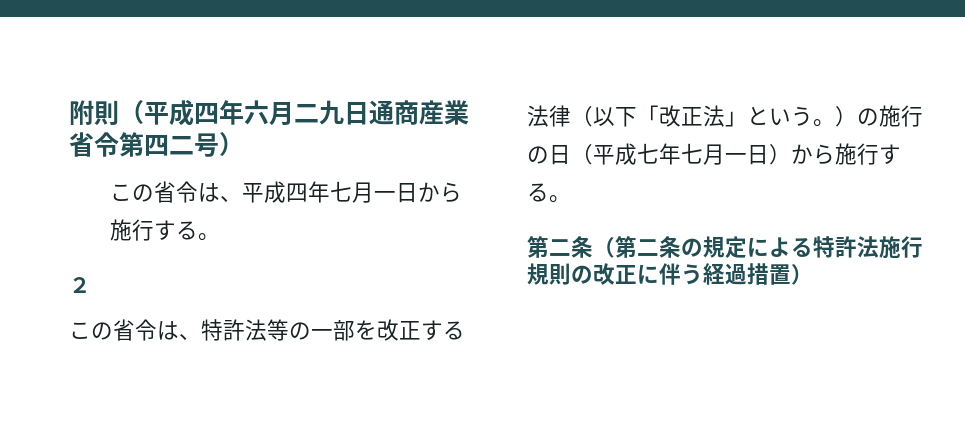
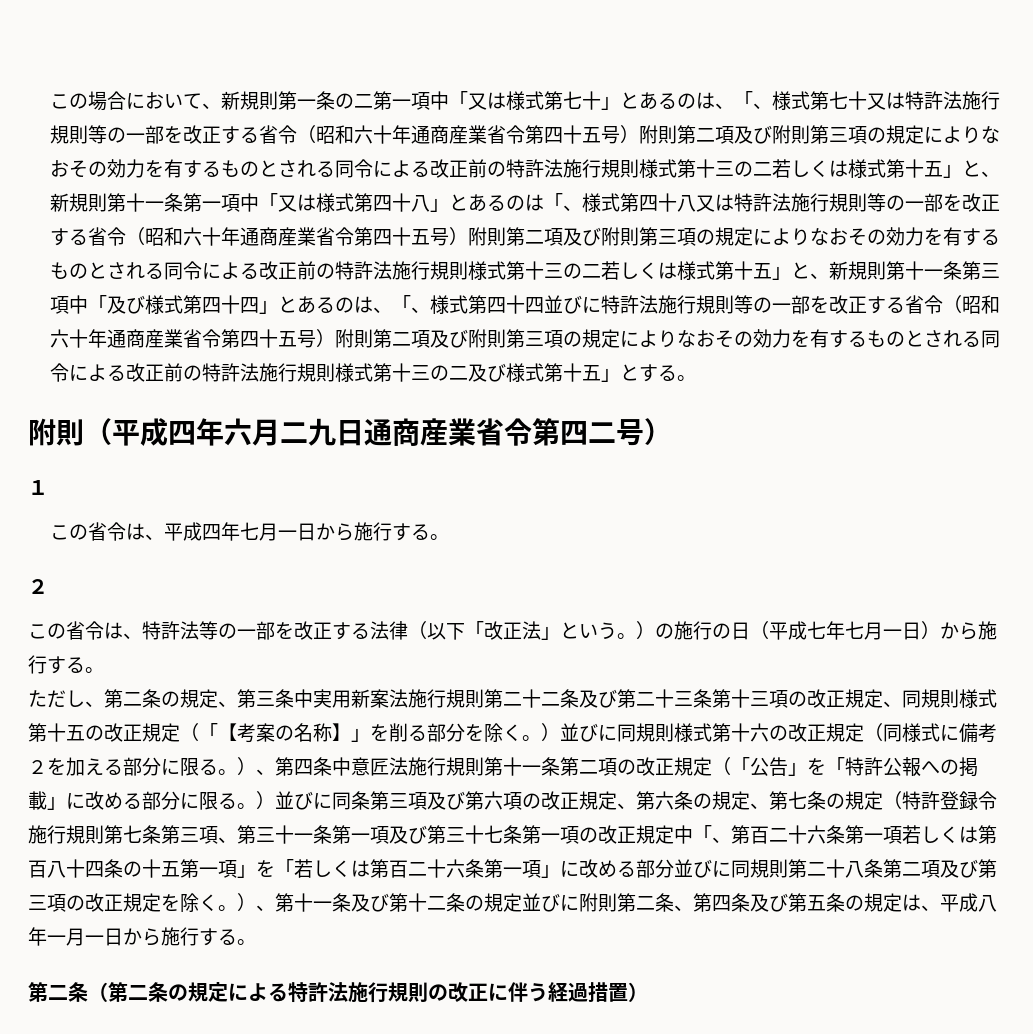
+ この場合において、新規則第一条の二第一項中「又は様式第七十」とあるのは、「、様式第七十又は特許法施行規則等の一部を改正する省令（昭和六十年通商産業省令第四十五号）附則第二項及び附則第三項の規定によりなおその効力を有するものとされる同令による改正前の特許法施行規則様式第十三の二若しくは様式第十五」と、新規則第十一条第一項中「又は様式第四十八」とあるのは「、様式第四十八又は特許法施行規則等の一部を改正する省令（昭和六十年通商産業省令第四十五号）附則第二項及び附則第三項の規定によりなおその効力を有するものとされる同令による改正前の特許法施行規則様式第十三の二若しくは様式第十五」と、新規則第十一条第三項中「及び様式第四十四」とあるのは、「、様式第四十四並びに特許法施行規則等の一部を改正する省令（昭和六十年通商産業省令第四十五号）附則第二項及び附則第三項の規定によりなおその効力を有するものとされる同令による改正前の特許法施行規則様式第十三の二及び様式第十五」とする。
+ １
+ ただし、第二条の規定、第三条中実用新案法施行規則第二十二条及び第二十三条第十三項の改正規定、同規則様式第十五の改正規定（「【考案の名称】」を削る部分を除く。）並びに同規則様式第十六の改正規定（同様式に備考２を加える部分に限る。）、第四条中意匠法施行規則第十一条第二項の改正規定（「公告」を「特許公報への掲載」に改める部分に限る。）並びに同条第三項及び第六項の改正規定、第六条の規定、第七条の規定（特許登録令施行規則第七条第三項、第三十一条第一項及び第三十七条第一項の改正規定中「、第百二十六条第一項若しくは第百八十四条の十五第一項」を「若しくは第百二十六条第一項」に改める部分並びに同規則第二十八条第二項及び第三項の改正規定を除く。）、第十一条及び第十二条の規定並びに附則第二条、第四条及び第五条の規定は、平成八年一月一日から施行する。

